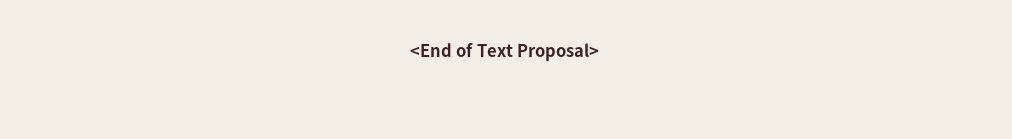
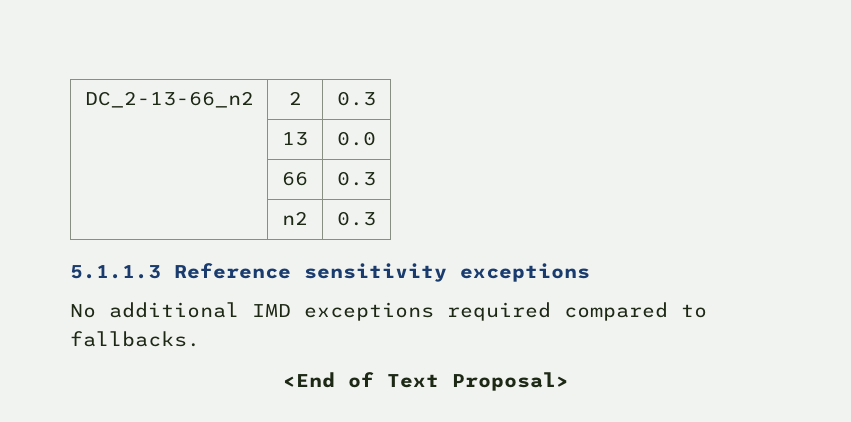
+ DC_2-13-66_n2 | 2 | 0.3
+ | 13 | 0.0
+ | 66 | 0.3
+ | n2 | 0.3
+ 5.1.1.3 Reference sensitivity exceptions
+ No additional IMD exceptions required compared to fallbacks.

